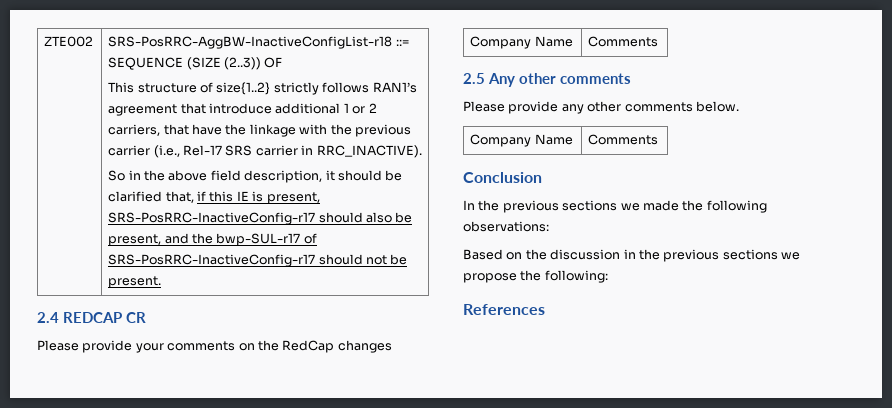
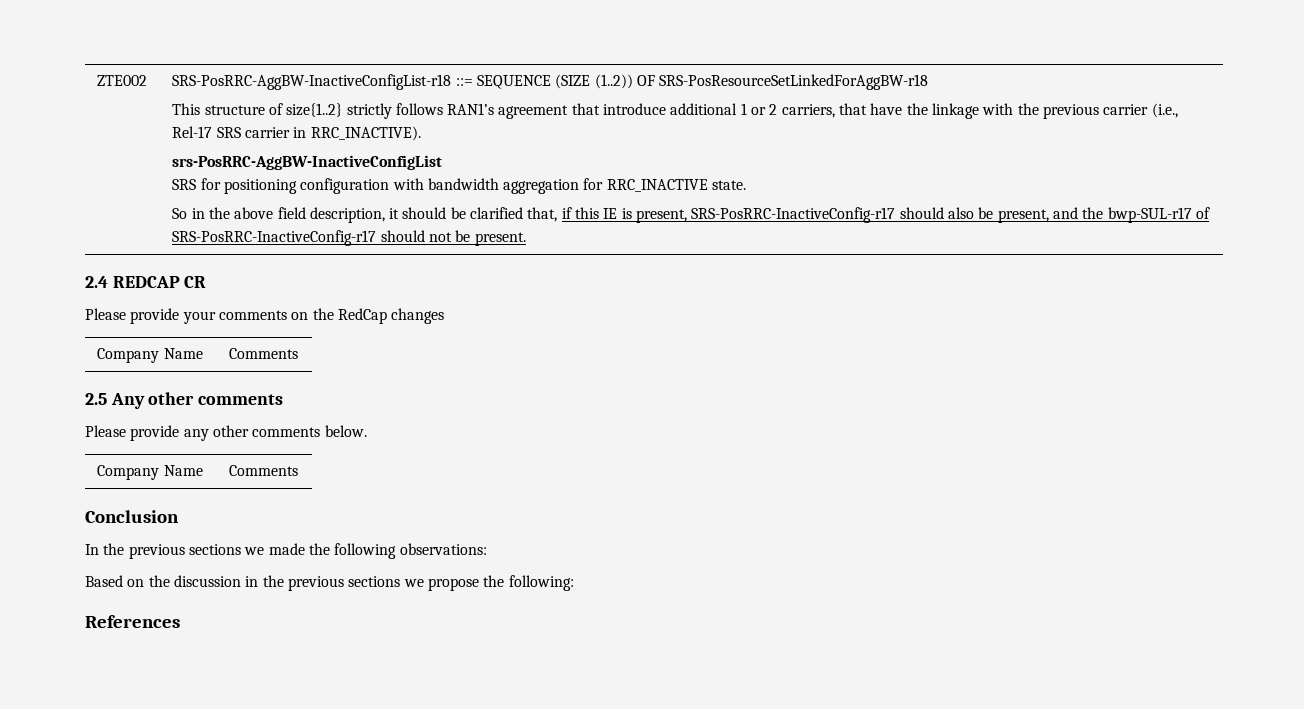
- SRS-PosRRC-AggBW-InactiveConfigList-r18 ::= SEQUENCE (SIZE (2..3)) OF
+ SRS-PosRRC-AggBW-InactiveConfigList-r18 ::= SEQUENCE (SIZE (1..2)) OF SRS-PosResourceSetLinkedForAggBW-r18
+ srs-PosRRC-AggBW-InactiveConfigList
+ SRS for positioning configuration with bandwidth aggregation for RRC_INACTIVE state.

